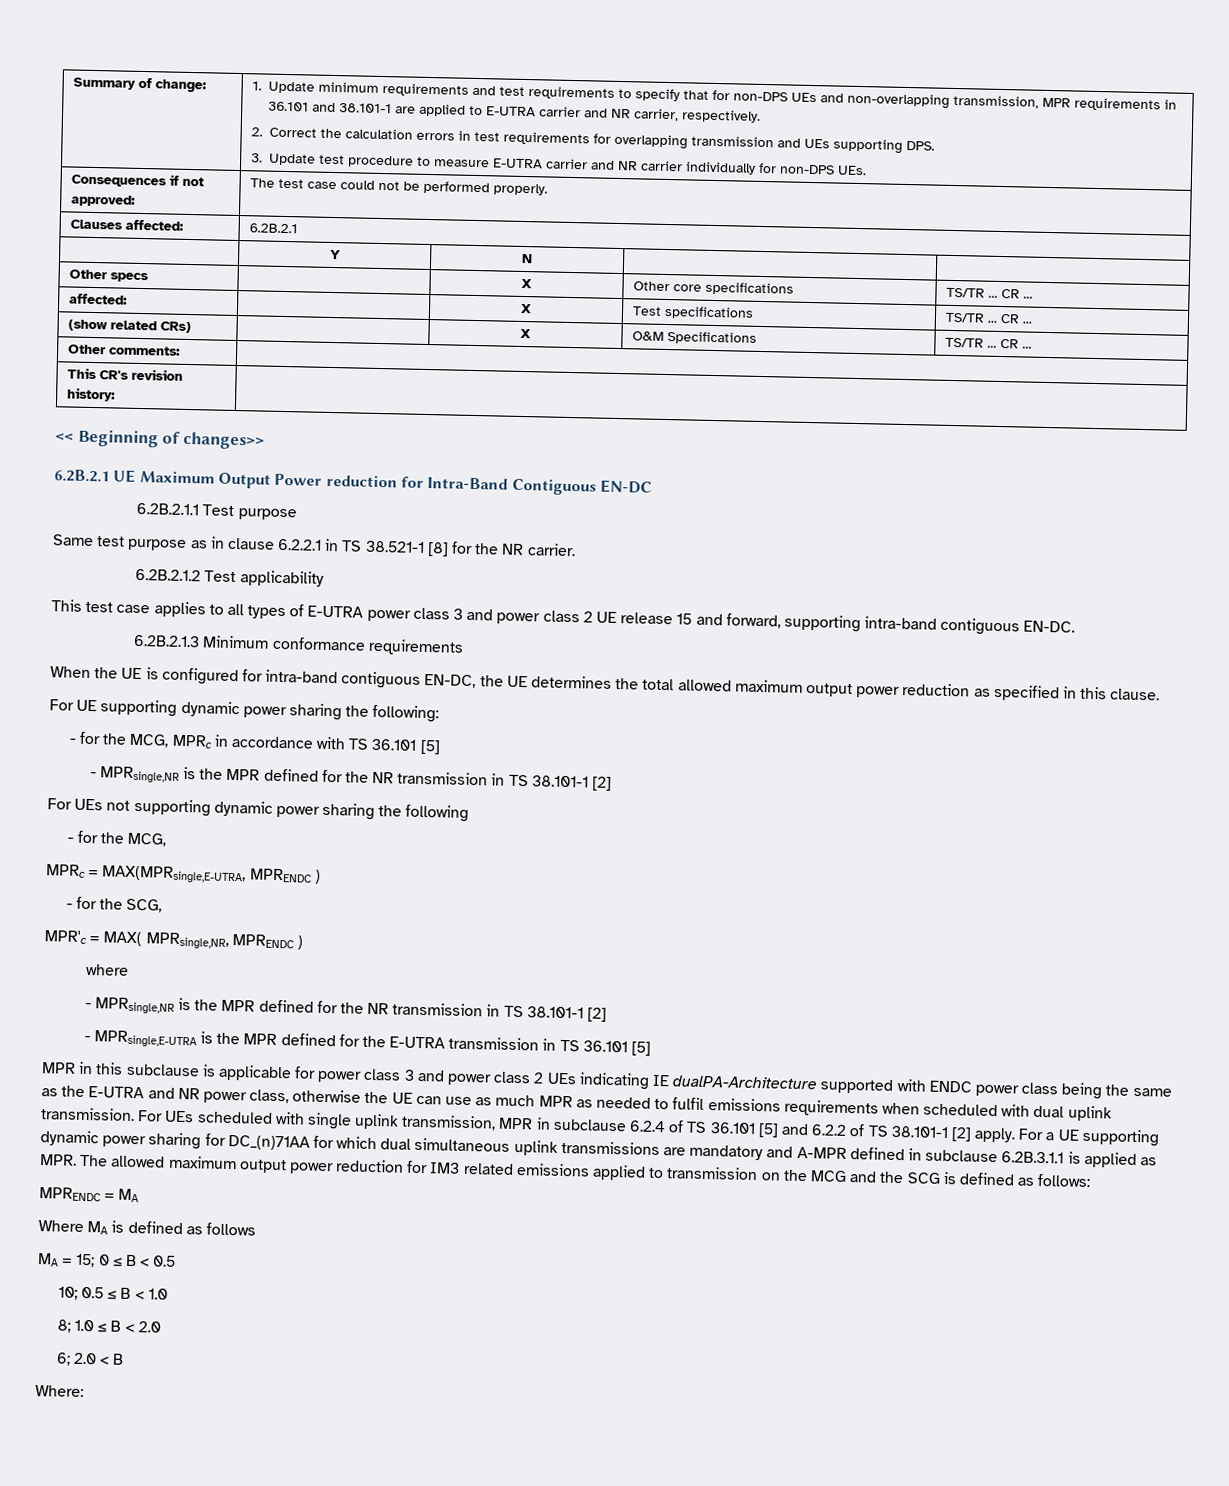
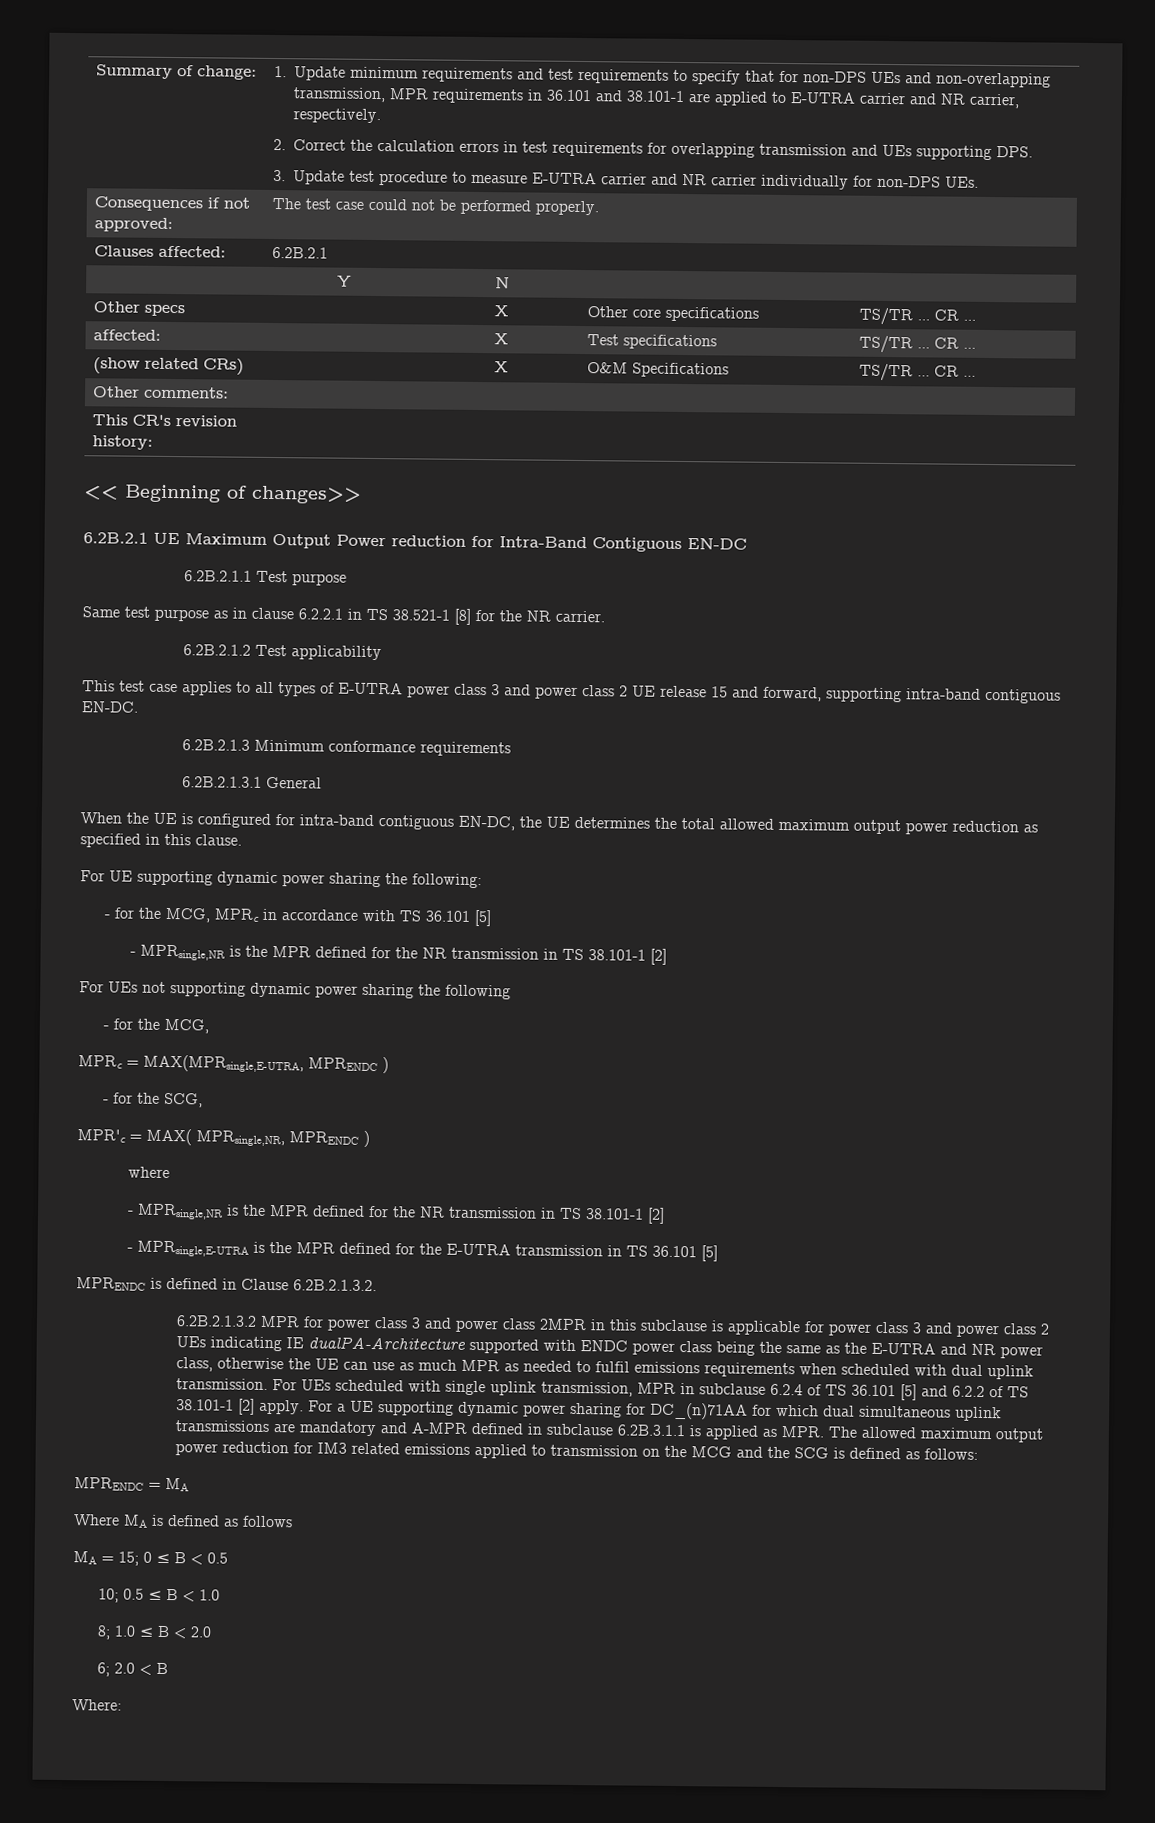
+ 6.2B.2.1.3.1 General
- MPR in this subclause is applicable for power class 3 and power class 2 UEs indicating IE dualPA-Architecture supported with ENDC power class being the same as the E-UTRA and NR power class, otherwise the UE can use as much MPR as needed to fulfil emissions requirements when scheduled with dual uplink transmission.
+ MPRENDC is defined in Clause 6.2B.2.1.3.2.
+ 6.2B.2.1.3.2 MPR for power class 3 and power class 2MPR in this subclause is applicable for power class 3 and power class 2 UEs indicating IE dualPA-Architecture supported with ENDC power class being the same as the E-UTRA and NR power class, otherwise the UE can use as much MPR as needed to fulfil emissions requirements when scheduled with dual uplink transmission.

